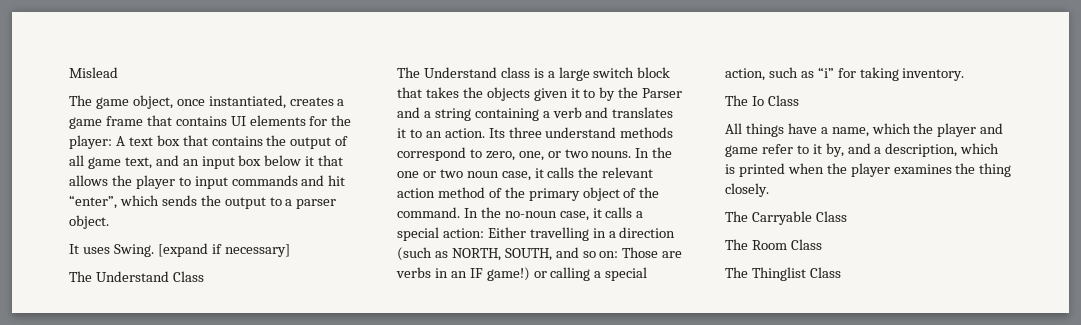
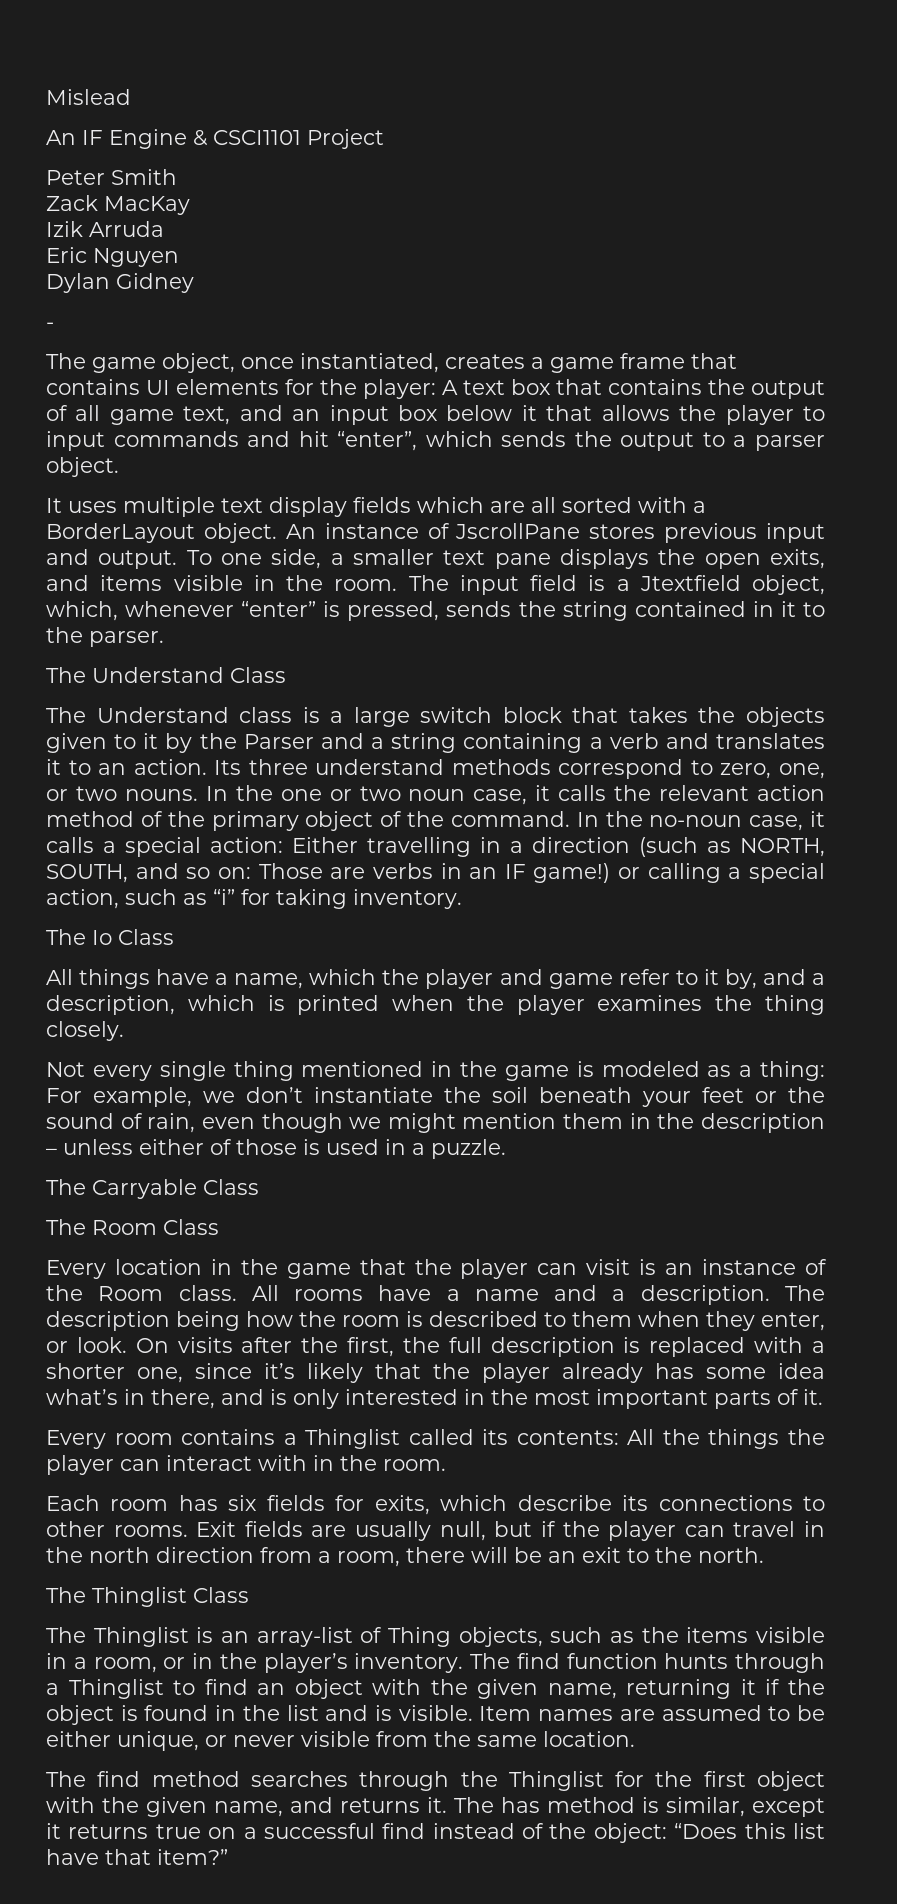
+ An IF Engine & CSCI1101 Project
+ Peter Smith
+ Zack MacKay
+ Izik Arruda
+ Eric Nguyen
+ Dylan Gidney
+ -
- It uses Swing. [expand if necessary]
+ It uses multiple text display fields which are all sorted with a BorderLayout object. An instance of JscrollPane stores previous input and output. To one side, a smaller text pane displays the open exits, and items visible in the room. The input field is a Jtextfield object, which, whenever “enter” is pressed, sends the string contained in it to the parser.
- The Understand class is a large switch block that takes the objects given it to by the Parser and a string containing a verb and translates it to an action.
+ The Understand class is a large switch block that takes the objects given to it by the Parser and a string containing a verb and translates it to an action.
+ Not every single thing mentioned in the game is modeled as a thing: For example, we don’t instantiate the soil beneath your feet or the sound of rain, even though we might mention them in the description – unless either of those is used in a puzzle.
+ Every location in the game that the player can visit is an instance of the Room class. All rooms have a name and a description. The description being how the room is described to them when they enter, or look. On visits after the first, the full description is replaced with a shorter one, since it’s likely that the player already has some idea what’s in there, and is only interested in the most important parts of it.
+ Every room contains a Thinglist called its contents: All the things the player can interact with in the room.
+ Each room has six fields for exits, which describe its connections to other rooms. Exit fields are usually null, but if the player can travel in the north direction from a room, there will be an exit to the north.
  The Thinglist Class
+ The Thinglist is an array-list of Thing objects, such as the items visible in a room, or in the player’s inventory. The find function hunts through a Thinglist to find an object with the given name, returning it if the object is found in the list and is visible. Item names are assumed to be either unique, or never visible from the same location.
+ The find method searches through the Thinglist for the first object with the given name, and returns it. The has method is similar, except it returns true on a successful find instead of the object: “Does this list have that item?”

